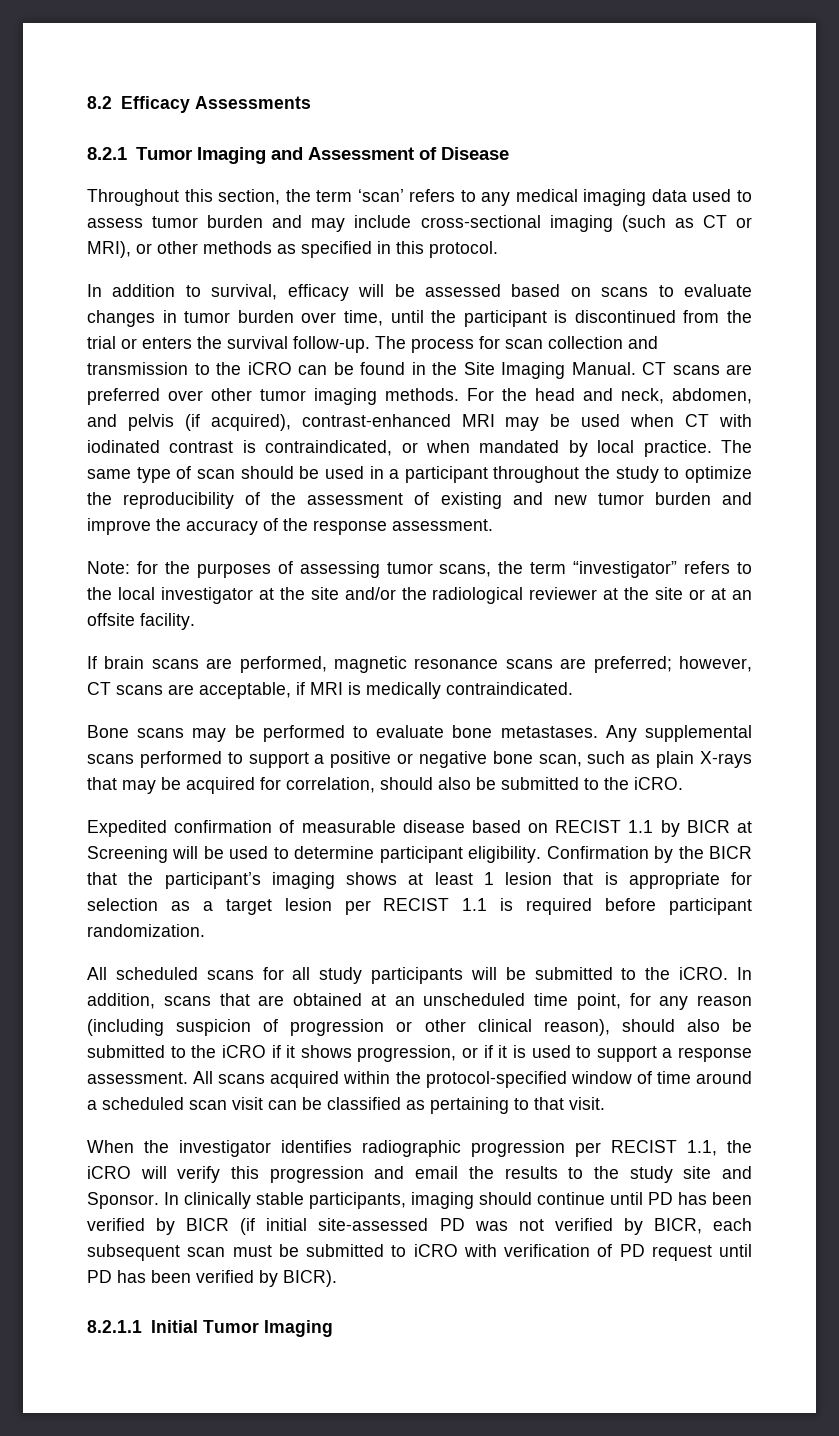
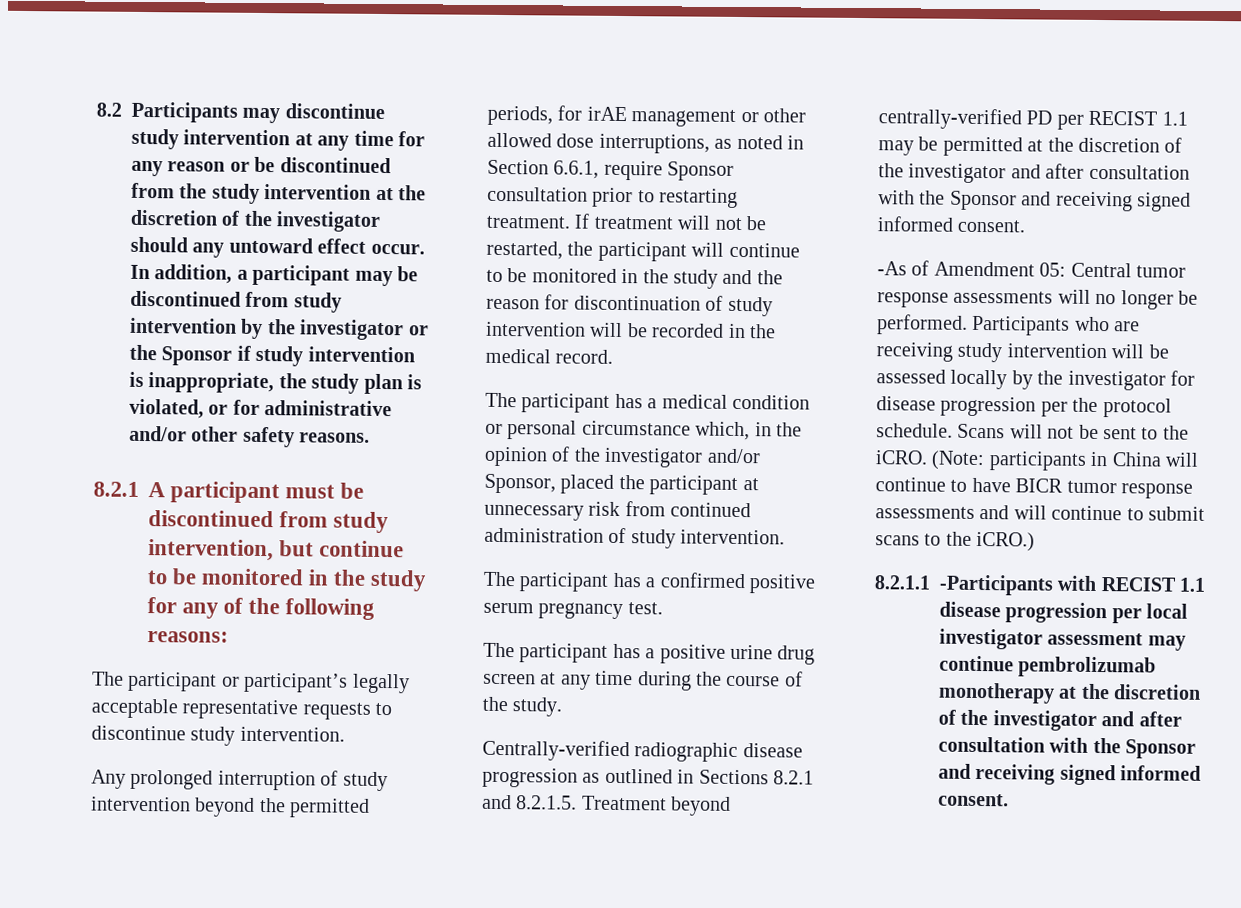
- 8.2 Efficacy Assessments
- 8.2.1 Tumor Imaging and Assessment of Disease
- Throughout this section, the term ‘scan’ refers to any medical imaging data used to assess tumor burden and may include cross-sectional imaging (such as CT or MRI), or other methods as specified in this protocol.
- In addition to survival, efficacy will be assessed based on scans to evaluate changes in tumor burden over time, until the participant is discontinued from the trial or enters the survival follow-up. The process for scan collection and transmission to the iCRO can be found in the Site Imaging Manual. CT scans are preferred over other tumor imaging methods. For the head and neck, abdomen, and pelvis (if acquired), contrast-enhanced MRI may be used when CT with iodinated contrast is contraindicated, or when mandated by local practice. The same type of scan should be used in a participant throughout the study to optimize the reproducibility of the assessment of existing and new tumor burden and improve the accuracy of the response assessment.
- Note: for the purposes of assessing tumor scans, the term “investigator” refers to the local investigator at the site and/or the radiological reviewer at the site or at an offsite facility.
- If brain scans are performed, magnetic resonance scans are preferred; however, CT scans are acceptable, if MRI is medically contraindicated.
- Bone scans may be performed to evaluate bone metastases. Any supplemental scans performed to support a positive or negative bone scan, such as plain X-rays that may be acquired for correlation, should also be submitted to the iCRO.
- Expedited confirmation of measurable disease based on RECIST 1.1 by BICR at Screening will be used to determine participant eligibility. Confirmation by the BICR that the participant’s imaging shows at least 1 lesion that is appropriate for selection as a target lesion per RECIST 1.1 is required before participant randomization.
- All scheduled scans for all study participants will be submitted to the iCRO. In addition, scans that are obtained at an unscheduled time point, for any reason (including suspicion of progression or other clinical reason), should also be submitted to the iCRO if it shows progression, or if it is used to support a response assessment. All scans acquired within the protocol-specified window of time around a scheduled scan visit can be classified as pertaining to that visit.
- When the investigator identifies radiographic progression per RECIST 1.1, the iCRO will verify this progression and email the results to the study site and Sponsor. In clinically stable participants, imaging should continue until PD has been verified by BICR (if initial site-assessed PD was not verified by BICR, each subsequent scan must be submitted to iCRO with verification of PD request until PD has been verified by BICR).
- 8.2.1.1 Initial Tumor Imaging
+ 8.2 Participants may discontinue study intervention at any time for any reason or be discontinued from the study intervention at the discretion of the investigator should any untoward effect occur. In addition, a participant may be discontinued from study intervention by the investigator or the Sponsor if study intervention is inappropriate, the study plan is violated, or for administrative and/or other safety reasons.
+ 8.2.1 A participant must be discontinued from study intervention, but continue to be monitored in the study for any of the following reasons:
+ The participant or participant’s legally acceptable representative requests to discontinue study intervention.
+ Any prolonged interruption of study intervention beyond the permitted periods, for irAE management or other allowed dose interruptions, as noted in Section 6.6.1, require Sponsor consultation prior to restarting treatment. If treatment will not be restarted, the participant will continue to be monitored in the study and the reason for discontinuation of study intervention will be recorded in the medical record.
+ The participant has a medical condition or personal circumstance which, in the opinion of the investigator and/or Sponsor, placed the participant at unnecessary risk from continued administration of study intervention.
+ The participant has a confirmed positive serum pregnancy test.
+ The participant has a positive urine drug screen at any time during the course of the study.
+ Centrally-verified radiographic disease progression as outlined in Sections 8.2.1 and 8.2.1.5. Treatment beyond centrally-verified PD per RECIST 1.1 may be permitted at the discretion of the investigator and after consultation with the Sponsor and receiving signed informed consent.
+ -As of Amendment 05: Central tumor response assessments will no longer be performed. Participants who are receiving study intervention will be assessed locally by the investigator for disease progression per the protocol schedule. Scans will not be sent to the iCRO. (Note: participants in China will continue to have BICR tumor response assessments and will continue to submit scans to the iCRO.)
+ 8.2.1.1 -Participants with RECIST 1.1 disease progression per local investigator assessment may continue pembrolizumab monotherapy at the discretion of the investigator and after consultation with the Sponsor and receiving signed informed consent.

